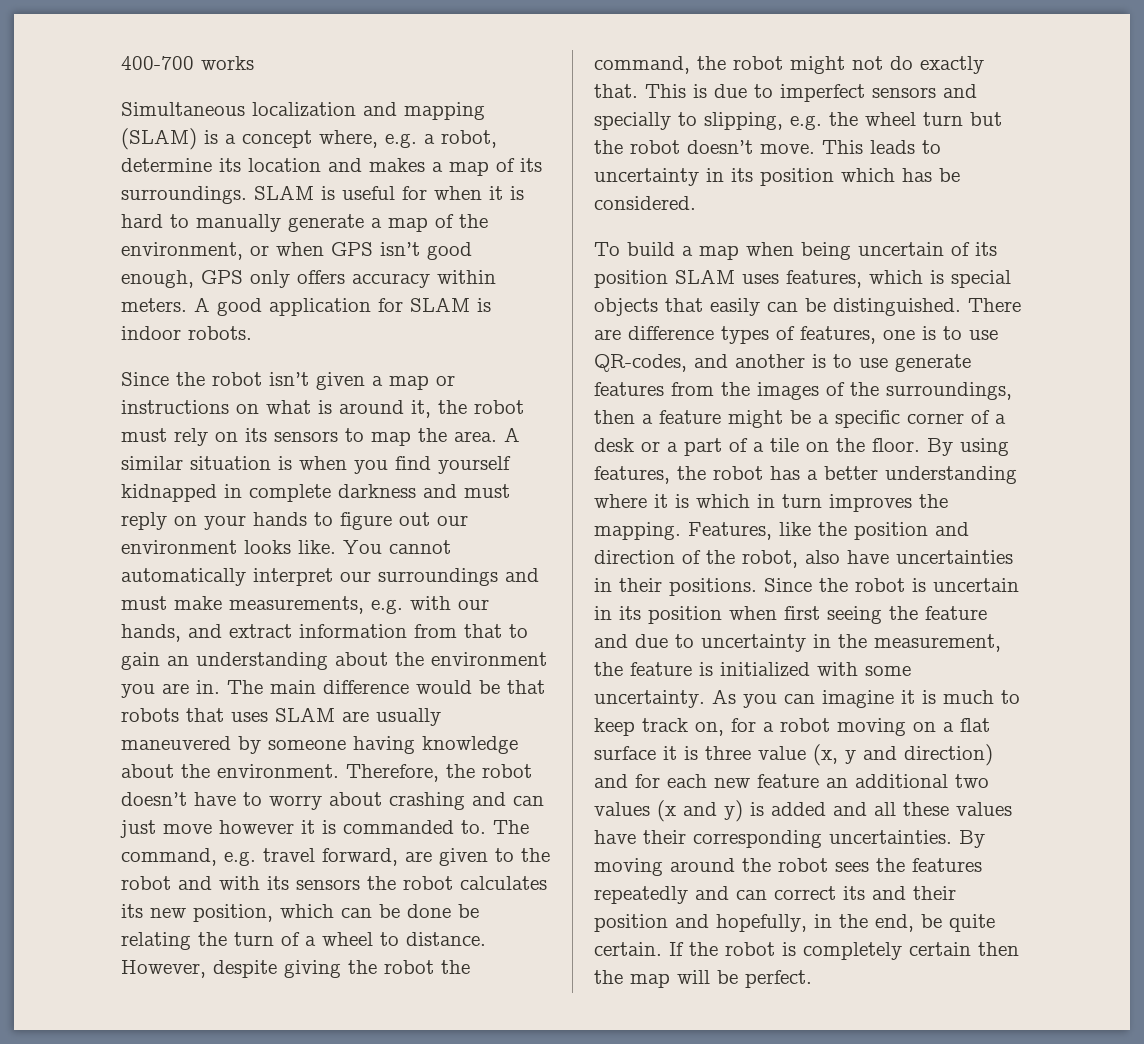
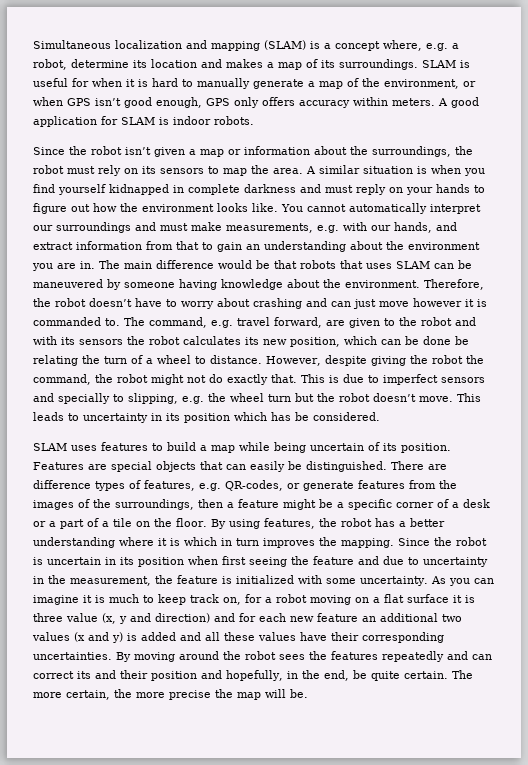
- 400-700 works
- Since the robot isn’t given a map or instructions on what is around it, the robot must rely on its sensors to map the area.
+ Since the robot isn’t given a map or information about the surroundings, the robot must rely on its sensors to map the area.
- A similar situation is when you find yourself kidnapped in complete darkness and must reply on your hands to figure out our environment looks like.
+ A similar situation is when you find yourself kidnapped in complete darkness and must reply on your hands to figure out how the environment looks like.
- The main difference would be that robots that uses SLAM are usually maneuvered by someone having knowledge about the environment.
+ The main difference would be that robots that uses SLAM can be maneuvered by someone having knowledge about the environment.
- To build a map when being uncertain of its position SLAM uses features, which is special objects that easily can be distinguished.
+ SLAM uses features to build a map while being uncertain of its position. Features are special objects that can easily be distinguished.
- There are difference types of features, one is to use QR-codes, and another is to use generate features from the images of the surroundings, then a feature might be a specific corner of a desk or a part of a tile on the floor.
+ There are difference types of features, e.g. QR-codes, or generate features from the images of the surroundings, then a feature might be a specific corner of a desk or a part of a tile on the floor.
- Features, like the position and direction of the robot, also have uncertainties in their positions.
- If the robot is completely certain then the map will be perfect.
+ The more certain, the more precise the map will be.

